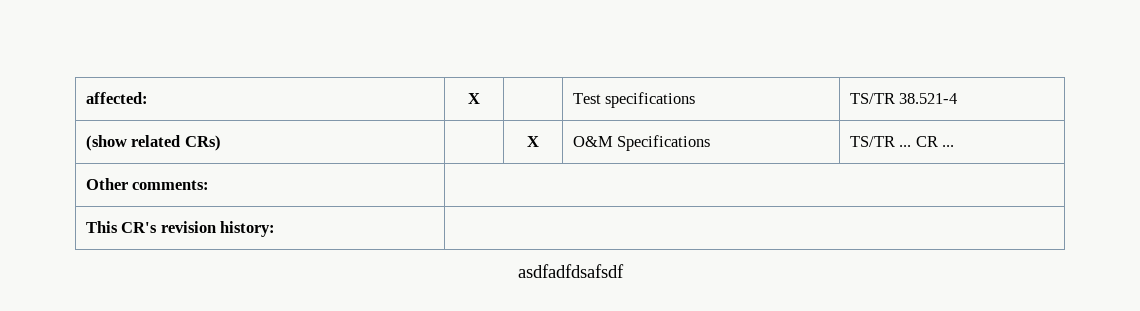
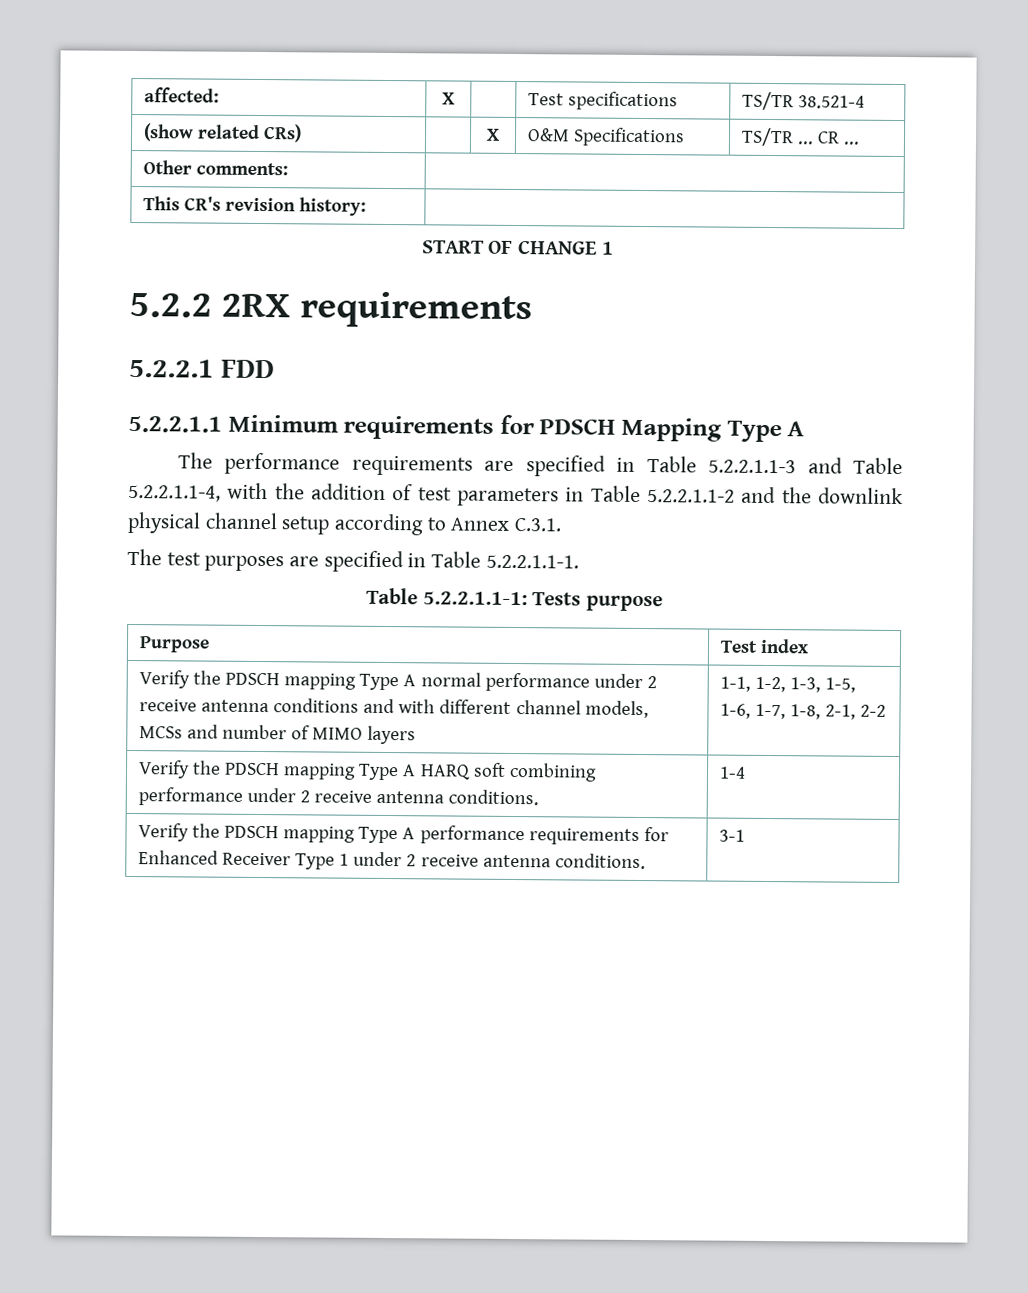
- asdfadfdsafsdf
+ START OF CHANGE 1
+ 5.2.2 2RX requirements
+ 5.2.2.1 FDD
+ 5.2.2.1.1 Minimum requirements for PDSCH Mapping Type A
+ The performance requirements are specified in Table 5.2.2.1.1-3 and Table 5.2.2.1.1-4, with the addition of test parameters in Table 5.2.2.1.1-2 and the downlink physical channel setup according to Annex C.3.1.
+ The test purposes are specified in Table 5.2.2.1.1-1.
+ Table 5.2.2.1.1-1: Tests purpose
+ Purpose | Test index
+ Verify the PDSCH mapping Type A normal performance under 2 receive antenna conditions and with different channel models, MCSs and number of MIMO layers | 1-1, 1-2, 1-3, 1-5, 1-6, 1-7, 1-8, 2-1, 2-2
+ Verify the PDSCH mapping Type A HARQ soft combining performance under 2 receive antenna conditions. | 1-4
+ Verify the PDSCH mapping Type A performance requirements for Enhanced Receiver Type 1 under 2 receive antenna conditions. | 3-1

